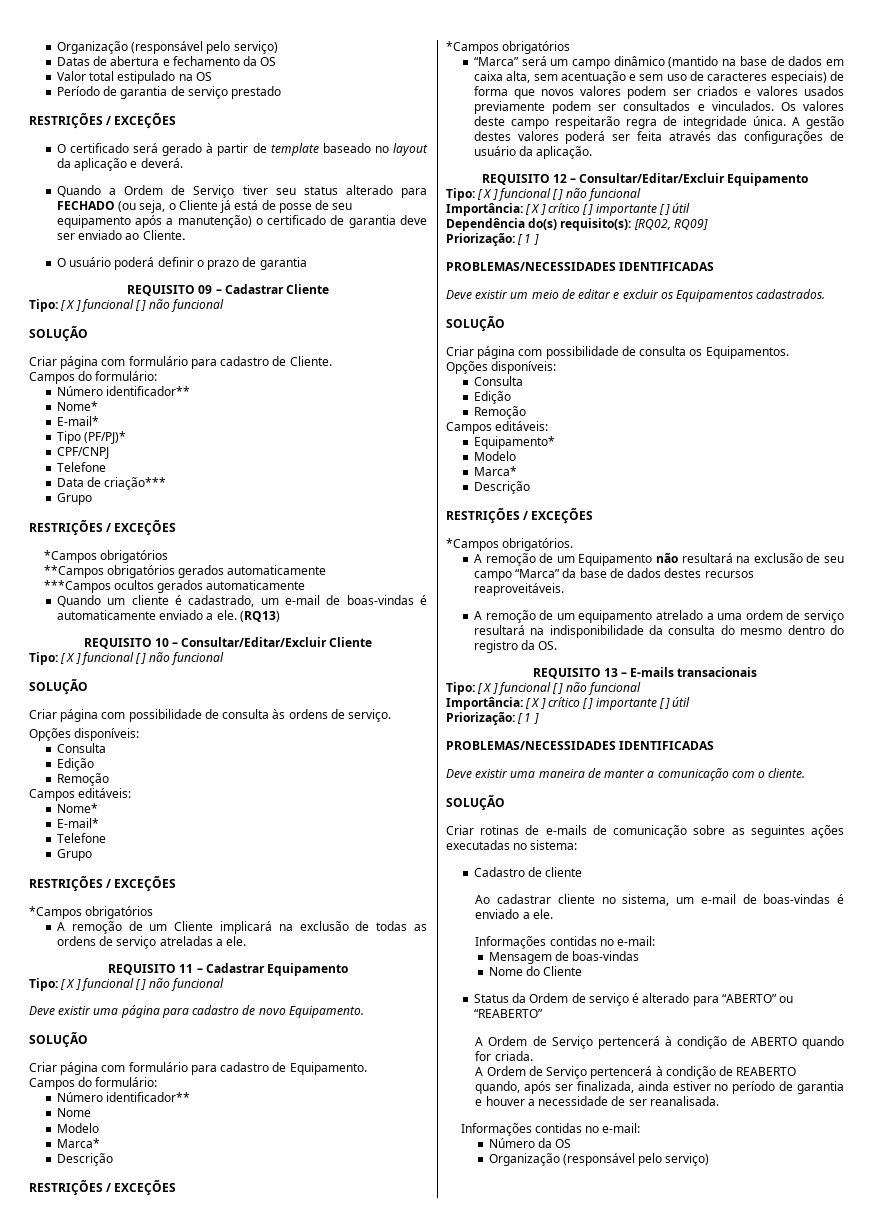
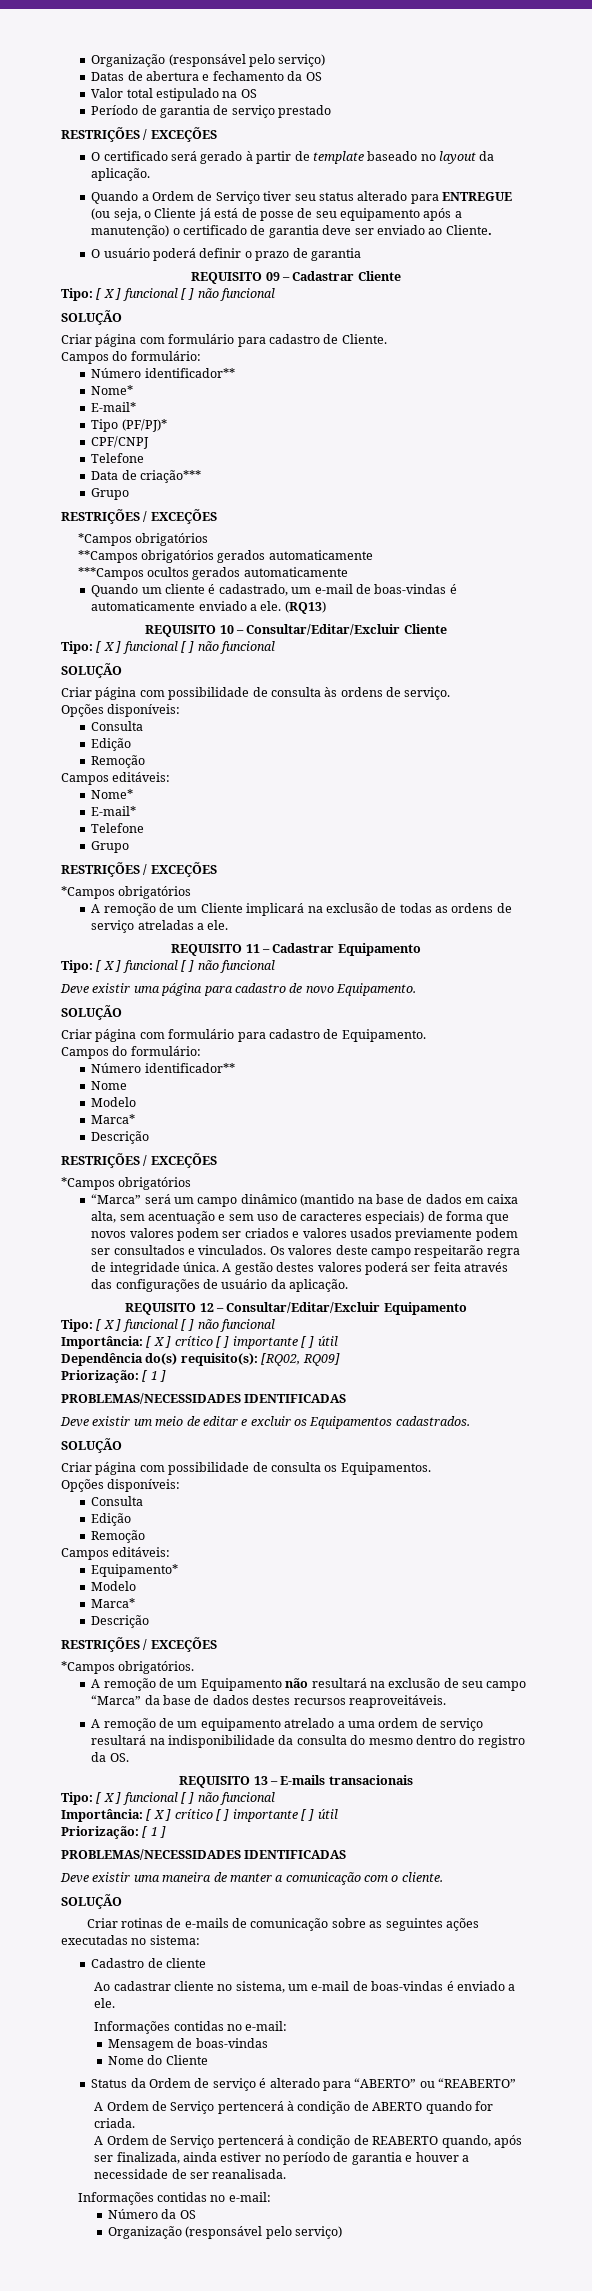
- O certificado será gerado à partir de template baseado no layout da aplicação e deverá.
+ O certificado será gerado à partir de template baseado no layout da aplicação.
- Quando a Ordem de Serviço tiver seu status alterado para FECHADO (ou seja, o Cliente já está de posse de seu equipamento após a manutenção) o certificado de garantia deve ser enviado ao Cliente.
+ Quando a Ordem de Serviço tiver seu status alterado para ENTREGUE (ou seja, o Cliente já está de posse de seu equipamento após a manutenção) o certificado de garantia deve ser enviado ao Cliente.

